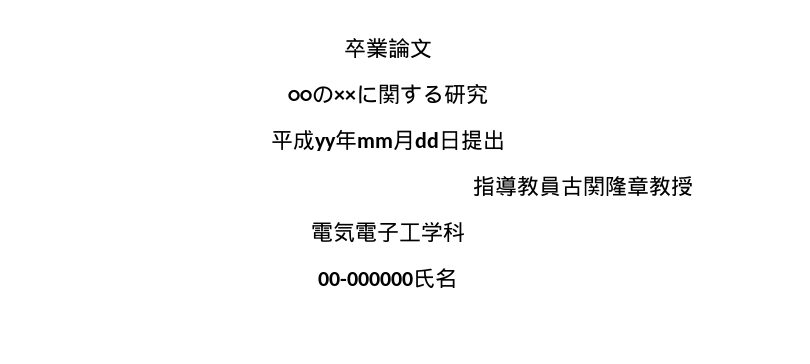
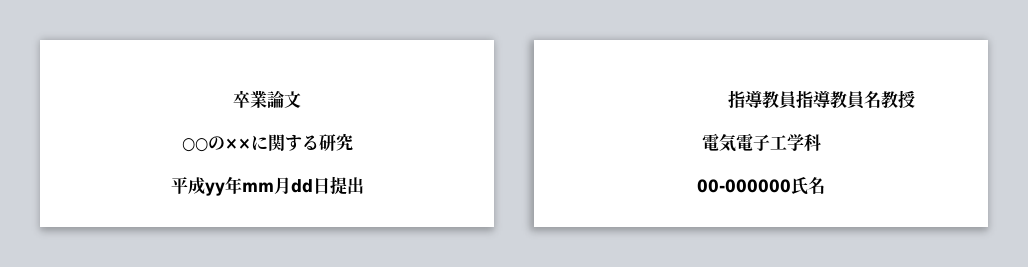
- 指導教員古関隆章教授
+ 指導教員指導教員名教授

